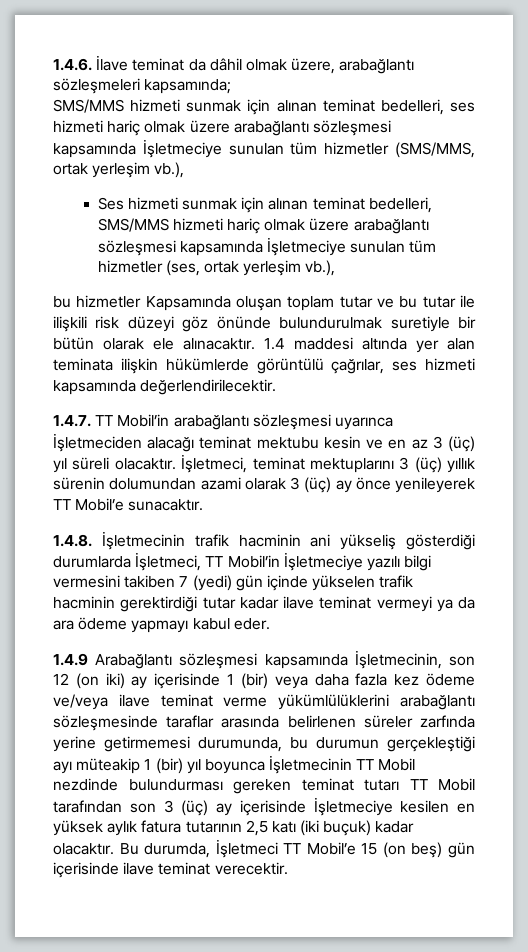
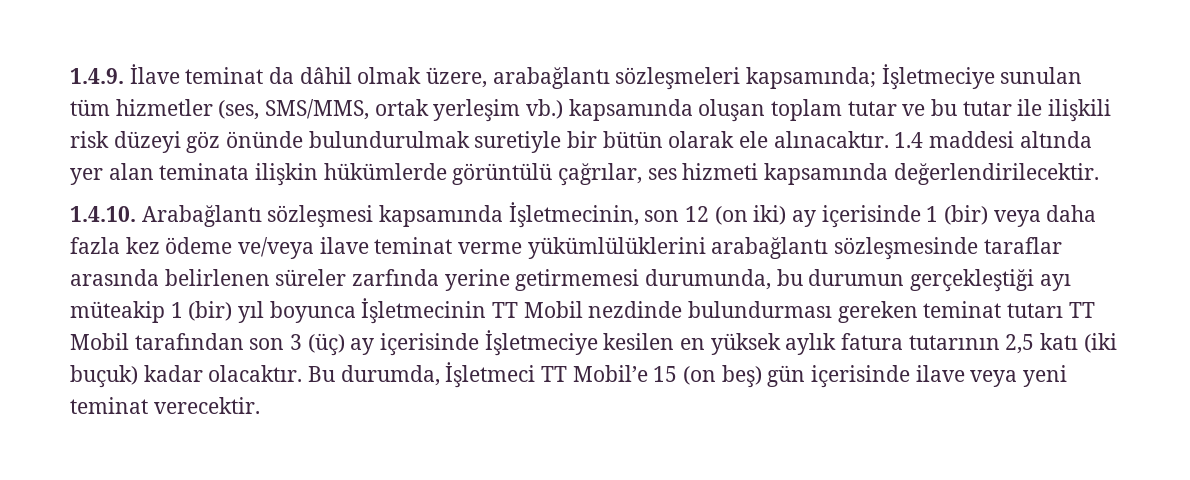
- 1.4.6. İlave teminat da dâhil olmak üzere, arabağlantı sözleşmeleri kapsamında;
- SMS/MMS hizmeti sunmak için alınan teminat bedelleri, ses hizmeti hariç olmak üzere arabağlantı sözleşmesi kapsamında İşletmeciye sunulan tüm hizmetler (SMS/MMS, ortak yerleşim vb.),
- Ses hizmeti sunmak için alınan teminat bedelleri, SMS/MMS hizmeti hariç olmak üzere arabağlantı sözleşmesi kapsamında İşletmeciye sunulan tüm hizmetler (ses, ortak yerleşim vb.),
- bu hizmetler Kapsamında oluşan toplam tutar ve bu tutar ile ilişkili risk düzeyi göz önünde bulundurulmak suretiyle bir bütün olarak ele alınacaktır.
+ 1.4.9. İlave teminat da dâhil olmak üzere, arabağlantı sözleşmeleri kapsamında; İşletmeciye sunulan tüm hizmetler (ses, SMS/MMS, ortak yerleşim vb.) kapsamında oluşan toplam tutar ve bu tutar ile ilişkili risk düzeyi göz önünde bulundurulmak suretiyle bir bütün olarak ele alınacaktır.
- 1.4.7. TT Mobil’in arabağlantı sözleşmesi uyarınca İşletmeciden alacağı teminat mektubu kesin ve en az 3 (üç) yıl süreli olacaktır. İşletmeci, teminat mektuplarını 3 (üç) yıllık sürenin dolumundan azami olarak 3 (üç) ay önce yenileyerek TT Mobil’e sunacaktır.
- 1.4.8. İşletmecinin trafik hacminin ani yükseliş gösterdiği durumlarda İşletmeci, TT Mobil’in İşletmeciye yazılı bilgi vermesini takiben 7 (yedi) gün içinde yükselen trafik hacminin gerektirdiği tutar kadar ilave teminat vermeyi ya da ara ödeme yapmayı kabul eder.
- 1.4.9 Arabağlantı sözleşmesi kapsamında İşletmecinin, son 12 (on iki) ay içerisinde 1 (bir) veya daha fazla kez ödeme ve/veya ilave teminat verme yükümlülüklerini arabağlantı sözleşmesinde taraflar arasında belirlenen süreler zarfında yerine getirmemesi durumunda, bu durumun gerçekleştiği ayı müteakip 1 (bir) yıl boyunca İşletmecinin TT Mobil nezdinde bulundurması gereken teminat tutarı TT Mobil tarafından son 3 (üç) ay içerisinde İşletmeciye kesilen en yüksek aylık fatura tutarının 2,5 katı (iki buçuk) kadar olacaktır.
+ 1.4.10. Arabağlantı sözleşmesi kapsamında İşletmecinin, son 12 (on iki) ay içerisinde 1 (bir) veya daha fazla kez ödeme ve/veya ilave teminat verme yükümlülüklerini arabağlantı sözleşmesinde taraflar arasında belirlenen süreler zarfında yerine getirmemesi durumunda, bu durumun gerçekleştiği ayı müteakip 1 (bir) yıl boyunca İşletmecinin TT Mobil nezdinde bulundurması gereken teminat tutarı TT Mobil tarafından son 3 (üç) ay içerisinde İşletmeciye kesilen en yüksek aylık fatura tutarının 2,5 katı (iki buçuk) kadar olacaktır.
- Bu durumda, İşletmeci TT Mobil’e 15 (on beş) gün içerisinde ilave teminat verecektir.
+ Bu durumda, İşletmeci TT Mobil’e 15 (on beş) gün içerisinde ilave veya yeni teminat verecektir.

